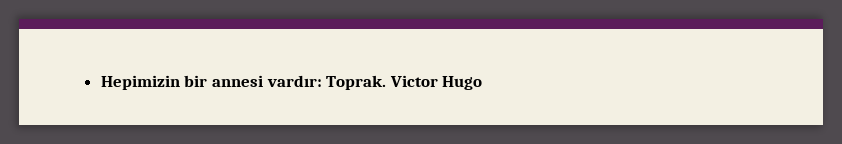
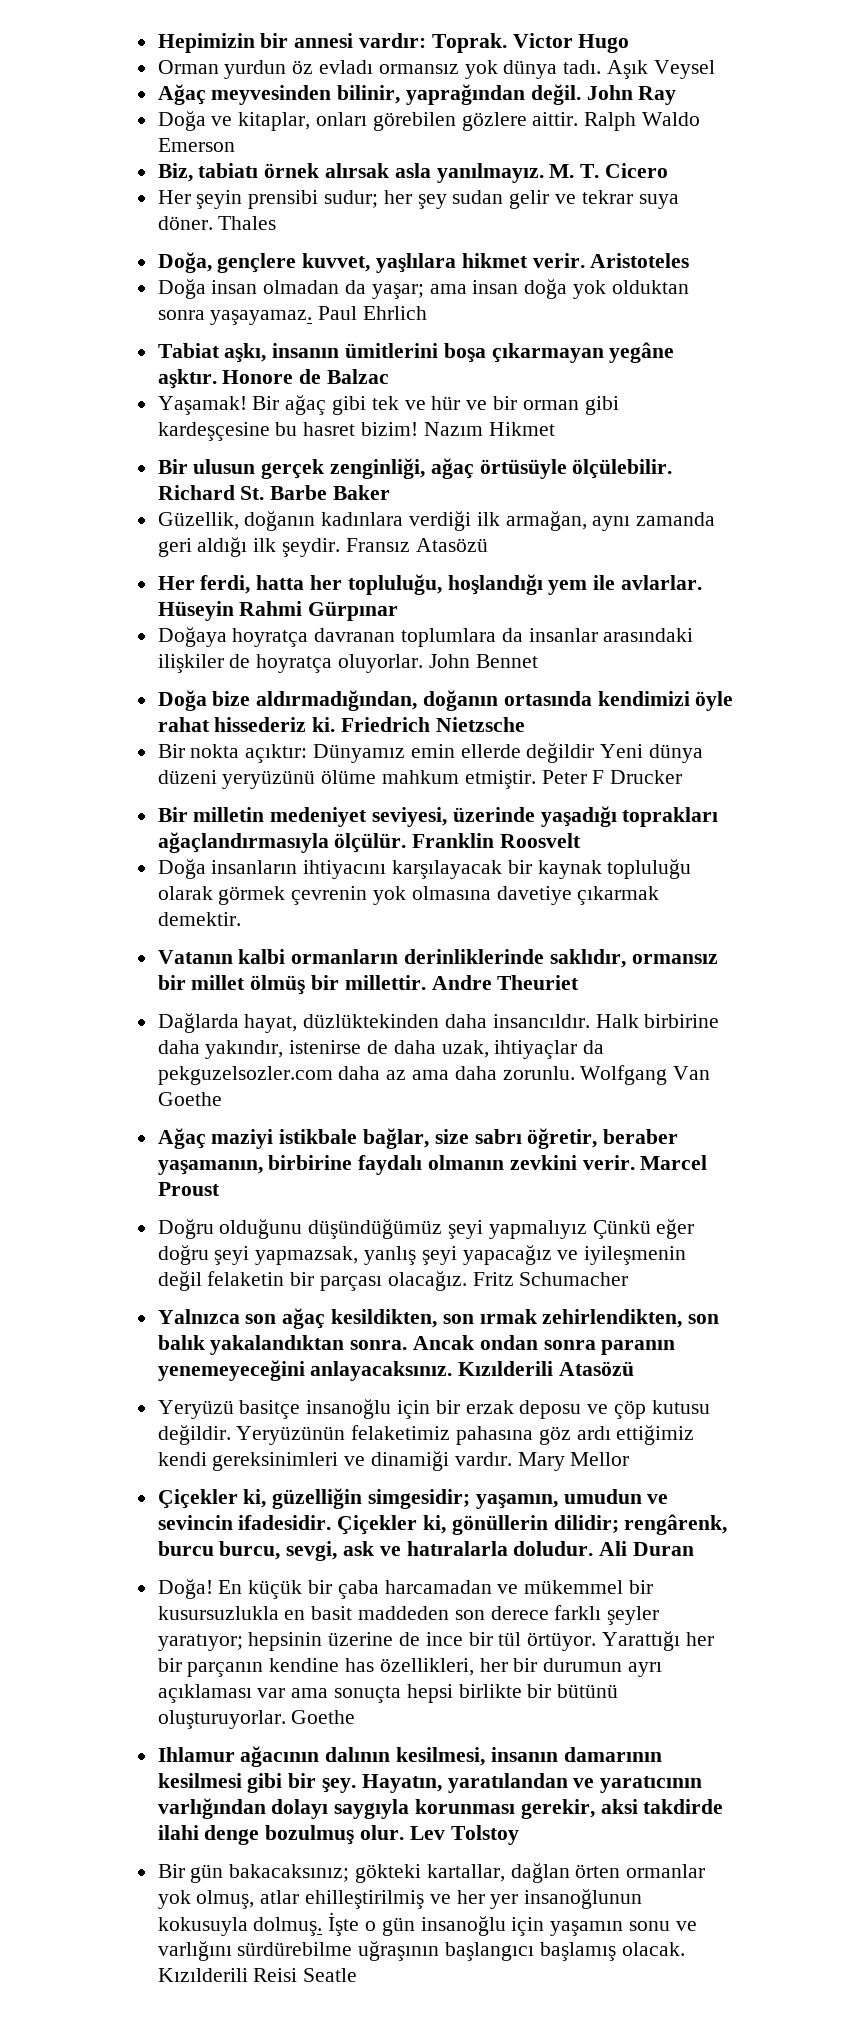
+ Orman yurdun öz evladı ormansız yok dünya tadı. Aşık Veysel
+ Ağaç meyvesinden bilinir, yaprağından değil. John Ray
+ Doğa ve kitaplar, onları görebilen gözlere aittir. Ralph Waldo Emerson
+ Biz, tabiatı örnek alırsak asla yanılmayız. M. T. Cicero
+ Her şeyin prensibi sudur; her şey sudan gelir ve tekrar suya döner. Thales
+ Doğa, gençlere kuvvet, yaşlılara hikmet verir. Aristoteles
+ Doğa insan olmadan da yaşar; ama insan doğa yok olduktan sonra yaşayamaz. Paul Ehrlich
+ Tabiat aşkı, insanın ümitlerini boşa çıkarmayan yegâne aşktır. Honore de Balzac
+ Yaşamak! Bir ağaç gibi tek ve hür ve bir orman gibi kardeşçesine bu hasret bizim! Nazım Hikmet
+ Bir ulusun gerçek zenginliği, ağaç örtüsüyle ölçülebilir. Richard St. Barbe Baker
+ Güzellik, doğanın kadınlara verdiği ilk armağan, aynı zamanda geri aldığı ilk şeydir. Fransız Atasözü
+ Her ferdi, hatta her topluluğu, hoşlandığı yem ile avlarlar. Hüseyin Rahmi Gürpınar
+ Doğaya hoyratça davranan toplumlara da insanlar arasındaki ilişkiler de hoyratça oluyorlar. John Bennet
+ Doğa bize aldırmadığından, doğanın ortasında kendimizi öyle rahat hissederiz ki. Friedrich Nietzsche
+ Bir nokta açıktır: Dünyamız emin ellerde değildir Yeni dünya düzeni yeryüzünü ölüme mahkum etmiştir. Peter F Drucker
+ Bir milletin medeniyet seviyesi, üzerinde yaşadığı toprakları ağaçlandırmasıyla ölçülür. Franklin Roosvelt
+ Doğa insanların ihtiyacını karşılayacak bir kaynak topluluğu olarak görmek çevrenin yok olmasına davetiye çıkarmak demektir.
+ Vatanın kalbi ormanların derinliklerinde saklıdır, ormansız bir millet ölmüş bir millettir. Andre Theuriet
+ Dağlarda hayat, düzlüktekinden daha insancıldır. Halk birbirine daha yakındır, istenirse de daha uzak, ihtiyaçlar da pekguzelsozler.com daha az ama daha zorunlu. Wolfgang Van Goethe
+ Ağaç maziyi istikbale bağlar, size sabrı öğretir, beraber yaşamanın, birbirine faydalı olmanın zevkini verir. Marcel Proust
+ Doğru olduğunu düşündüğümüz şeyi yapmalıyız Çünkü eğer doğru şeyi yapmazsak, yanlış şeyi yapacağız ve iyileşmenin değil felaketin bir parçası olacağız. Fritz Schumacher
+ Yalnızca son ağaç kesildikten, son ırmak zehirlendikten, son balık yakalandıktan sonra. Ancak ondan sonra paranın yenemeyeceğini anlayacaksınız. Kızılderili Atasözü
+ Yeryüzü basitçe insanoğlu için bir erzak deposu ve çöp kutusu değildir. Yeryüzünün felaketimiz pahasına göz ardı ettiğimiz kendi gereksinimleri ve dinamiği vardır. Mary Mellor
+ Çiçekler ki, güzelliğin simgesidir; yaşamın, umudun ve sevincin ifadesidir. Çiçekler ki, gönüllerin dilidir; rengârenk, burcu burcu, sevgi, ask ve hatıralarla doludur. Ali Duran
+ Doğa! En küçük bir çaba harcamadan ve mükemmel bir kusursuzlukla en basit maddeden son derece farklı şeyler yaratıyor; hepsinin üzerine de ince bir tül örtüyor. Yarattığı her bir parçanın kendine has özellikleri, her bir durumun ayrı açıklaması var ama sonuçta hepsi birlikte bir bütünü oluşturuyorlar. Goethe
+ Ihlamur ağacının dalının kesilmesi, insanın damarının kesilmesi gibi bir şey. Hayatın, yaratılandan ve yaratıcının varlığından dolayı saygıyla korunması gerekir, aksi takdirde ilahi denge bozulmuş olur. Lev Tolstoy
+ Bir gün bakacaksınız; gökteki kartallar, dağlan örten ormanlar yok olmuş, atlar ehilleştirilmiş ve her yer insanoğlunun kokusuyla dolmuş. İşte o gün insanoğlu için yaşamın sonu ve varlığını sürdürebilme uğraşının başlangıcı başlamış olacak. Kızılderili Reisi Seatle

